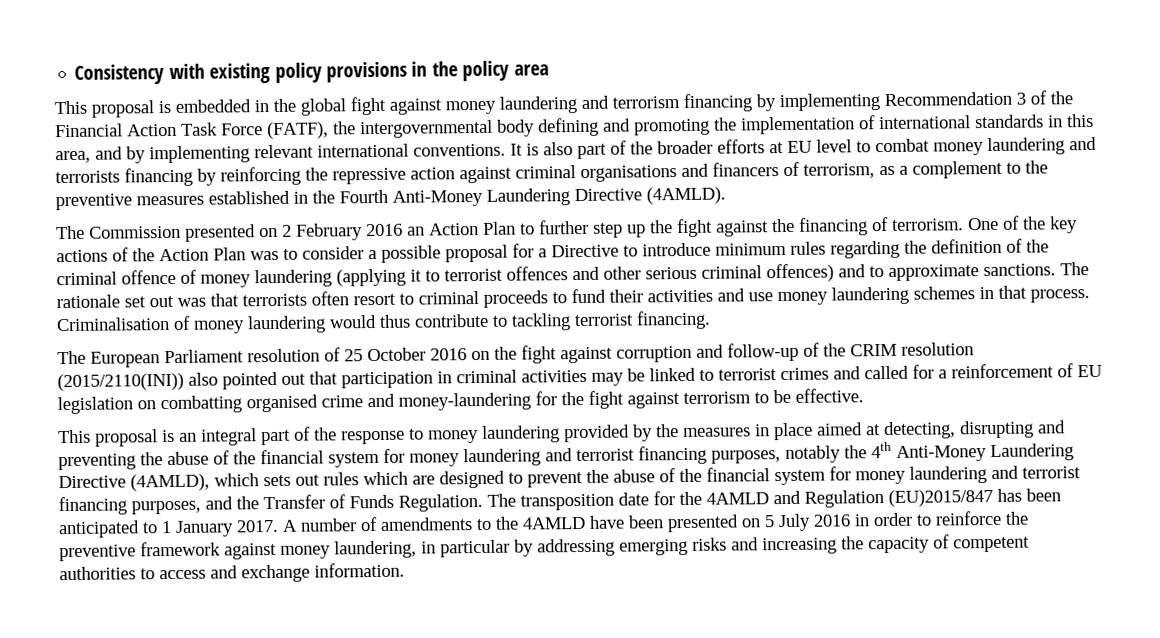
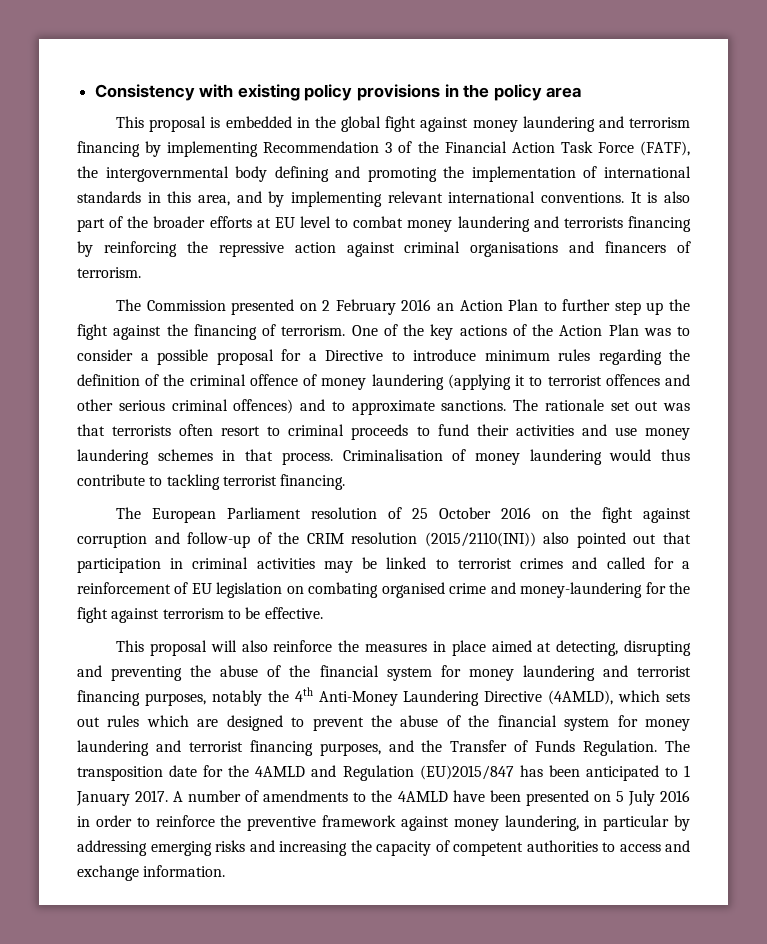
- It is also part of the broader efforts at EU level to combat money laundering and terrorists financing by reinforcing the repressive action against criminal organisations and financers of terrorism, as a complement to the preventive measures established in the Fourth Anti-Money Laundering Directive (4AMLD).
+ It is also part of the broader efforts at EU level to combat money laundering and terrorists financing by reinforcing the repressive action against criminal organisations and financers of terrorism.
- The European Parliament resolution of 25 October 2016 on the fight against corruption and follow-up of the CRIM resolution (2015/2110(INI)) also pointed out that participation in criminal activities may be linked to terrorist crimes and called for a reinforcement of EU legislation on combatting organised crime and money-laundering for the fight against terrorism to be effective.
+ The European Parliament resolution of 25 October 2016 on the fight against corruption and follow-up of the CRIM resolution (2015/2110(INI)) also pointed out that participation in criminal activities may be linked to terrorist crimes and called for a reinforcement of EU legislation on combating organised crime and money-laundering for the fight against terrorism to be effective.
- This proposal is an integral part of the response to money laundering provided by the measures in place aimed at detecting, disrupting and preventing the abuse of the financial system for money laundering and terrorist financing purposes, notably the 4th Anti-Money Laundering Directive (4AMLD), which sets out rules which are designed to prevent the abuse of the financial system for money laundering and terrorist financing purposes, and the Transfer of Funds Regulation.
+ This proposal will also reinforce the measures in place aimed at detecting, disrupting and preventing the abuse of the financial system for money laundering and terrorist financing purposes, notably the 4th Anti-Money Laundering Directive (4AMLD), which sets out rules which are designed to prevent the abuse of the financial system for money laundering and terrorist financing purposes, and the Transfer of Funds Regulation.

